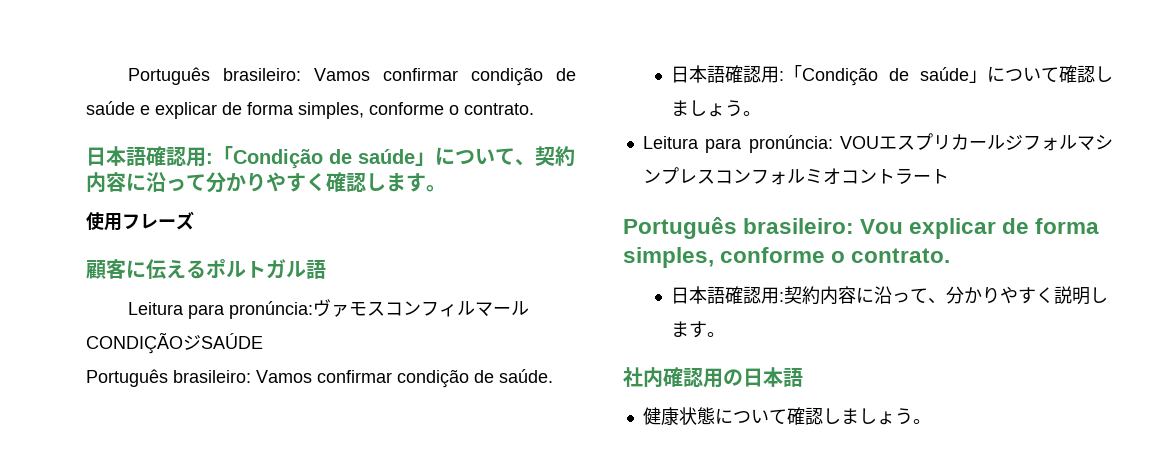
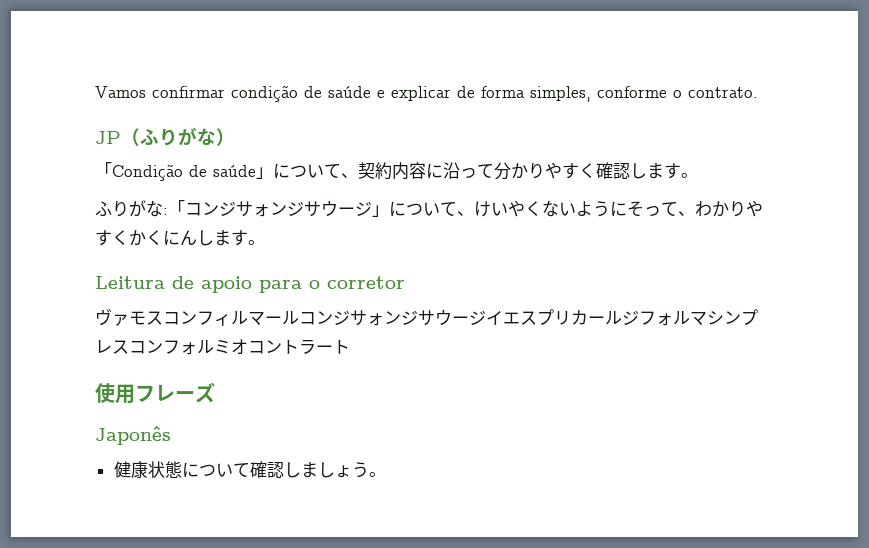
- Português brasileiro: Vamos confirmar condição de saúde e explicar de forma simples, conforme o contrato.
+ Vamos confirmar condição de saúde e explicar de forma simples, conforme o contrato.
- 日本語確認用:「Condição de saúde」について、契約内容に沿って分かりやすく確認します。
+ JP（ふりがな）
+ 「Condição de saúde」について、契約内容に沿って分かりやすく確認します。
- 使用フレーズ
- 顧客に伝えるポルトガル語
- Leitura para pronúncia:ヴァモスコンフィルマールCONDIÇÃOジSAÚDE
- Português brasileiro: Vamos confirmar condição de saúde.
- 日本語確認用:「Condição de saúde」について確認しましょう。
- Leitura para pronúncia: VOUエスプリカールジフォルマシンプレスコンフォルミオコントラート
+ ふりがな:「コンジサォンジサウージ」について、けいやくないようにそって、わかりやすくかくにんします。
+ Leitura de apoio para o corretor
+ ヴァモスコンフィルマールコンジサォンジサウージイエスプリカールジフォルマシンプレスコンフォルミオコントラート
- Português brasileiro: Vou explicar de forma simples, conforme o contrato.
- 日本語確認用:契約内容に沿って、分かりやすく説明します。
- 社内確認用の日本語
+ 使用フレーズ
+ Japonês

